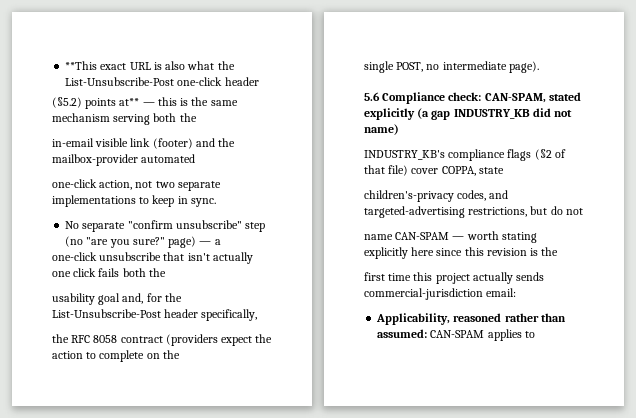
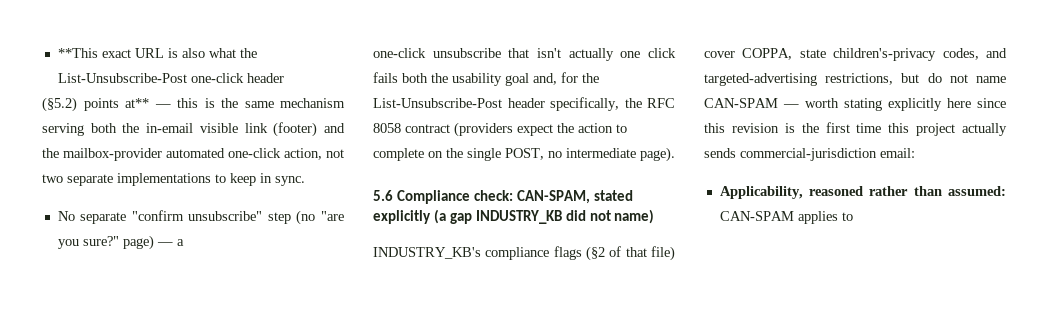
- (§5.2) points at** — this is the same mechanism serving both the
- in-email visible link (footer) and the mailbox-provider automated
- one-click action, not two separate implementations to keep in sync.
+ (§5.2) points at** — this is the same mechanism serving both the in-email visible link (footer) and the mailbox-provider automated one-click action, not two separate implementations to keep in sync.
- one-click unsubscribe that isn't actually one click fails both the
- usability goal and, for the List-Unsubscribe-Post header specifically,
- the RFC 8058 contract (providers expect the action to complete on the
- single POST, no intermediate page).
+ one-click unsubscribe that isn't actually one click fails both the usability goal and, for the List-Unsubscribe-Post header specifically, the RFC 8058 contract (providers expect the action to complete on the single POST, no intermediate page).
- INDUSTRY_KB's compliance flags (§2 of that file) cover COPPA, state
- children's-privacy codes, and targeted-advertising restrictions, but do not
- name CAN-SPAM — worth stating explicitly here since this revision is the
- first time this project actually sends commercial-jurisdiction email:
+ INDUSTRY_KB's compliance flags (§2 of that file) cover COPPA, state children's-privacy codes, and targeted-advertising restrictions, but do not name CAN-SPAM — worth stating explicitly here since this revision is the first time this project actually sends commercial-jurisdiction email:

